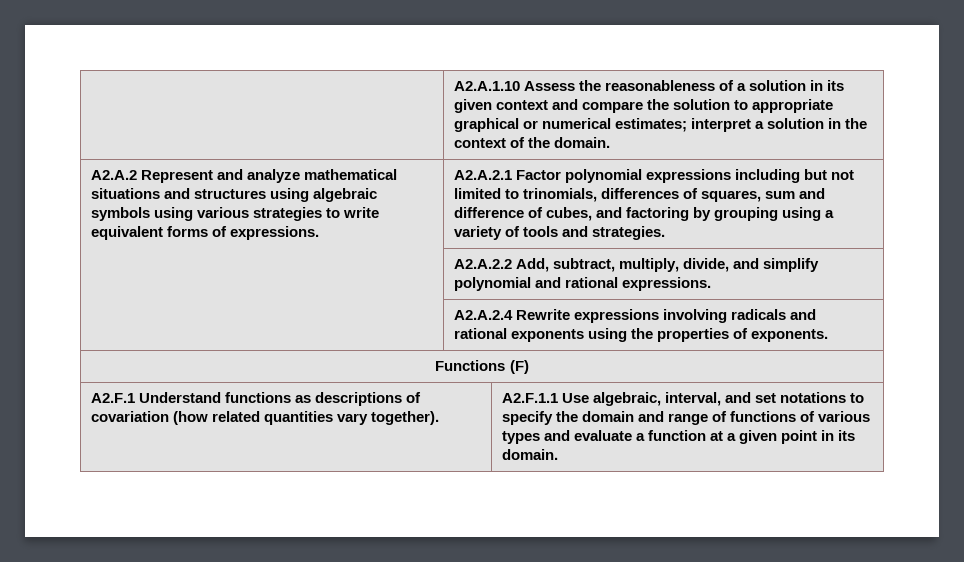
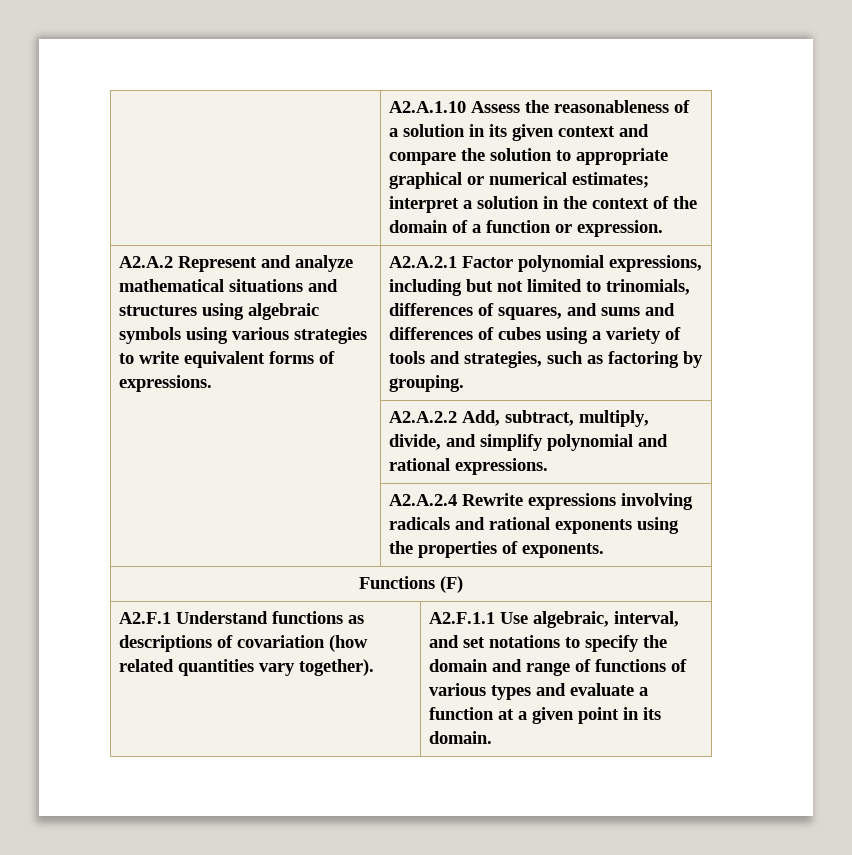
- | A2.A.1.10 Assess the reasonableness of a solution in its given context and compare the solution to appropriate graphical or numerical estimates; interpret a solution in the context of the domain.
+ | A2.A.1.10 Assess the reasonableness of a solution in its given context and compare the solution to appropriate graphical or numerical estimates; interpret a solution in the context of the domain of a function or expression.
- A2.A.2.1 Factor polynomial expressions including but not limited to trinomials, differences of squares, sum and difference of cubes, and factoring by grouping using a variety of tools and strategies.
+ A2.A.2.1 Factor polynomial expressions, including but not limited to trinomials, differences of squares, and sums and differences of cubes using a variety of tools and strategies, such as factoring by grouping.

